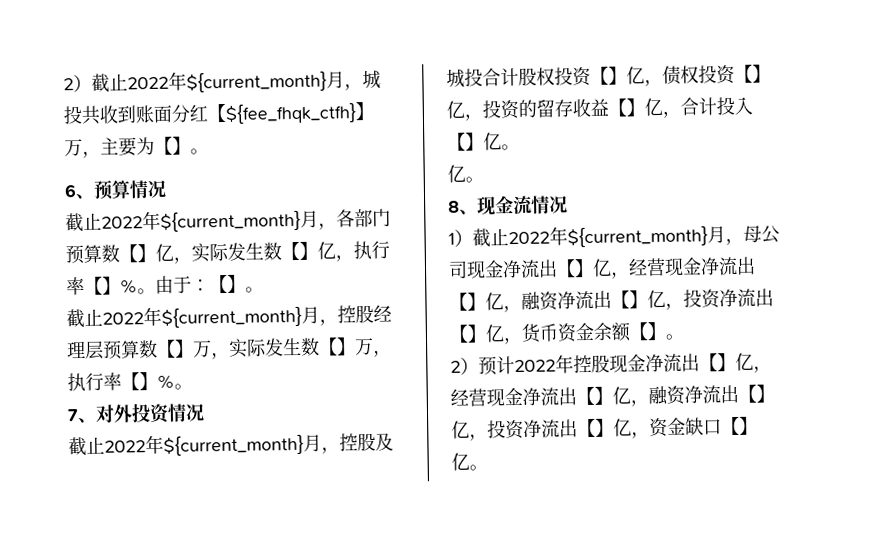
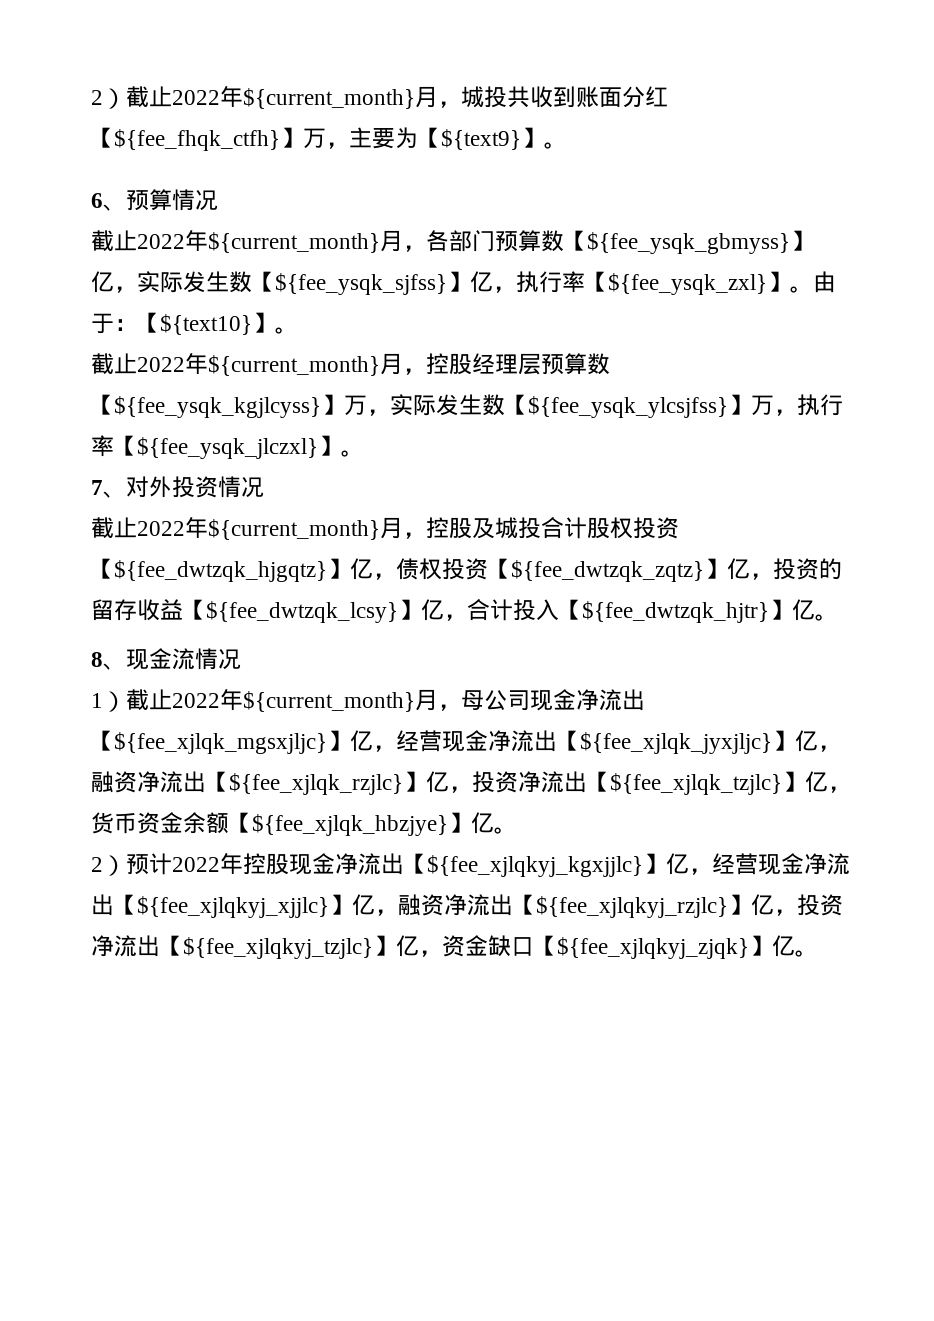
- 2）截止2022年${current_month}月，城投共收到账面分红【${fee_fhqk_ctfh}】万，主要为【】。
+ 2）截止2022年${current_month}月，城投共收到账面分红【${fee_fhqk_ctfh}】万，主要为【${text9}】。
- 截止2022年${current_month}月，各部门预算数【】亿，实际发生数【】亿，执行率【】%。
+ 截止2022年${current_month}月，各部门预算数【${fee_ysqk_gbmyss}】亿，实际发生数【${fee_ysqk_sjfss}】亿，执行率【${fee_ysqk_zxl}】。
- 由于：【】。
+ 由于：【${text10}】。
- 截止2022年${current_month}月，控股经理层预算数【】万，实际发生数【】万，执行率【】%。
+ 截止2022年${current_month}月，控股经理层预算数【${fee_ysqk_kgjlcyss}】万，实际发生数【${fee_ysqk_ylcsjfss}】万，执行率【${fee_ysqk_jlczxl}】。
- 截止2022年${current_month}月，控股及城投合计股权投资【】亿，债权投资【】亿，投资的留存收益【】亿，合计投入【】亿。
- 亿。
+ 截止2022年${current_month}月，控股及城投合计股权投资【${fee_dwtzqk_hjgqtz}】亿，债权投资【${fee_dwtzqk_zqtz}】亿，投资的留存收益【${fee_dwtzqk_lcsy}】亿，合计投入【${fee_dwtzqk_hjtr}】亿。
- 1）截止2022年${current_month}月，母公司现金净流出【】亿，经营现金净流出【】亿，融资净流出【】亿，投资净流出【】亿，货币资金余额【】。
+ 1）截止2022年${current_month}月，母公司现金净流出【${fee_xjlqk_mgsxjljc}】亿，经营现金净流出【${fee_xjlqk_jyxjljc}】亿，融资净流出【${fee_xjlqk_rzjlc}】亿，投资净流出【${fee_xjlqk_tzjlc}】亿，货币资金余额【${fee_xjlqk_hbzjye}】亿。
- 2）预计2022年控股现金净流出【】亿，经营现金净流出【】亿，融资净流出【】亿，投资净流出【】亿，资金缺口【】亿。
+ 2）预计2022年控股现金净流出【${fee_xjlqkyj_kgxjjlc}】亿，经营现金净流出【${fee_xjlqkyj_xjjlc}】亿，融资净流出【${fee_xjlqkyj_rzjlc}】亿，投资净流出【${fee_xjlqkyj_tzjlc}】亿，资金缺口【${fee_xjlqkyj_zjqk}】亿。

